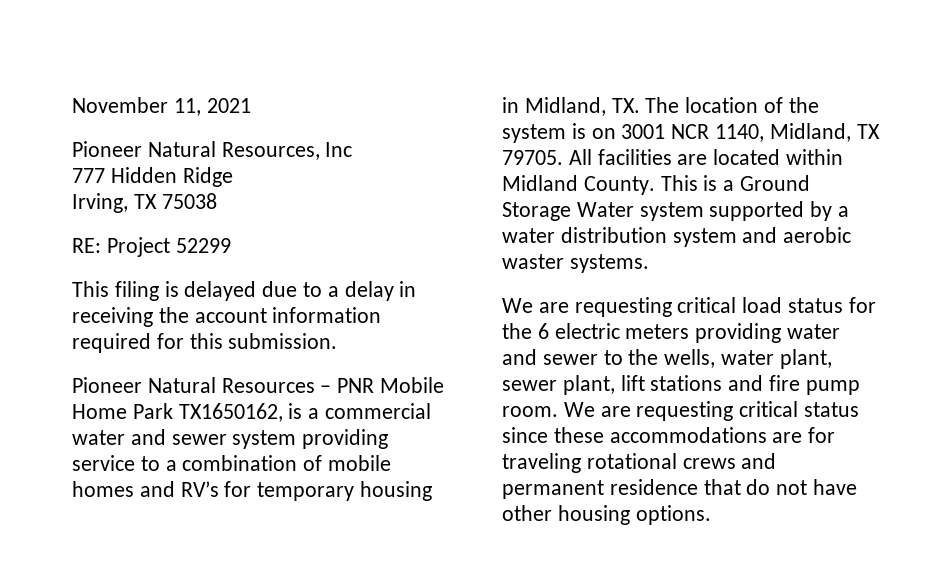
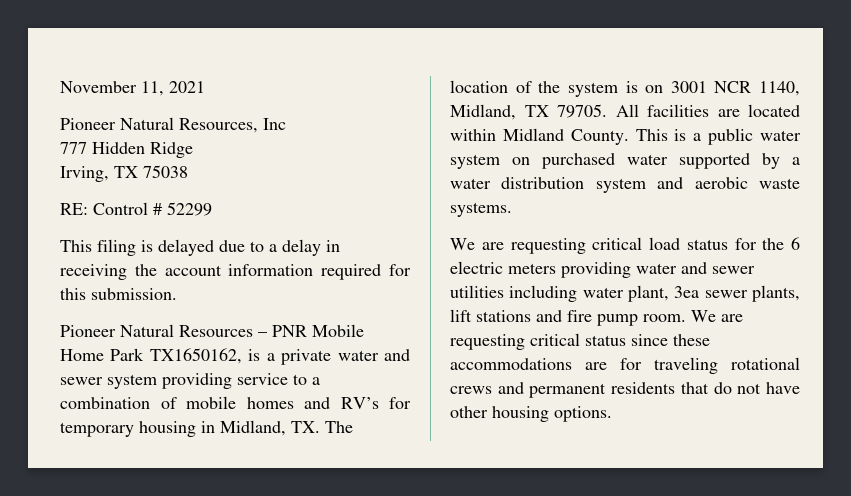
- RE: Project 52299
+ RE: Control # 52299
- Pioneer Natural Resources – PNR Mobile Home Park TX1650162, is a commercial water and sewer system providing service to a combination of mobile homes and RV’s for temporary housing in Midland, TX. The location of the system is on 3001 NCR 1140, Midland, TX 79705.
+ Pioneer Natural Resources – PNR Mobile Home Park TX1650162, is a private water and sewer system providing service to a combination of mobile homes and RV’s for temporary housing in Midland, TX. The location of the system is on 3001 NCR 1140, Midland, TX 79705.
- This is a Ground Storage Water system supported by a water distribution system and aerobic waster systems.
+ This is a public water system on purchased water supported by a water distribution system and aerobic waste systems.
- We are requesting critical load status for the 6 electric meters providing water and sewer to the wells, water plant, sewer plant, lift stations and fire pump room.
+ We are requesting critical load status for the 6 electric meters providing water and sewer utilities including water plant, 3ea sewer plants, lift stations and fire pump room.
- We are requesting critical status since these accommodations are for traveling rotational crews and permanent residence that do not have other housing options.
+ We are requesting critical status since these accommodations are for traveling rotational crews and permanent residents that do not have other housing options.

